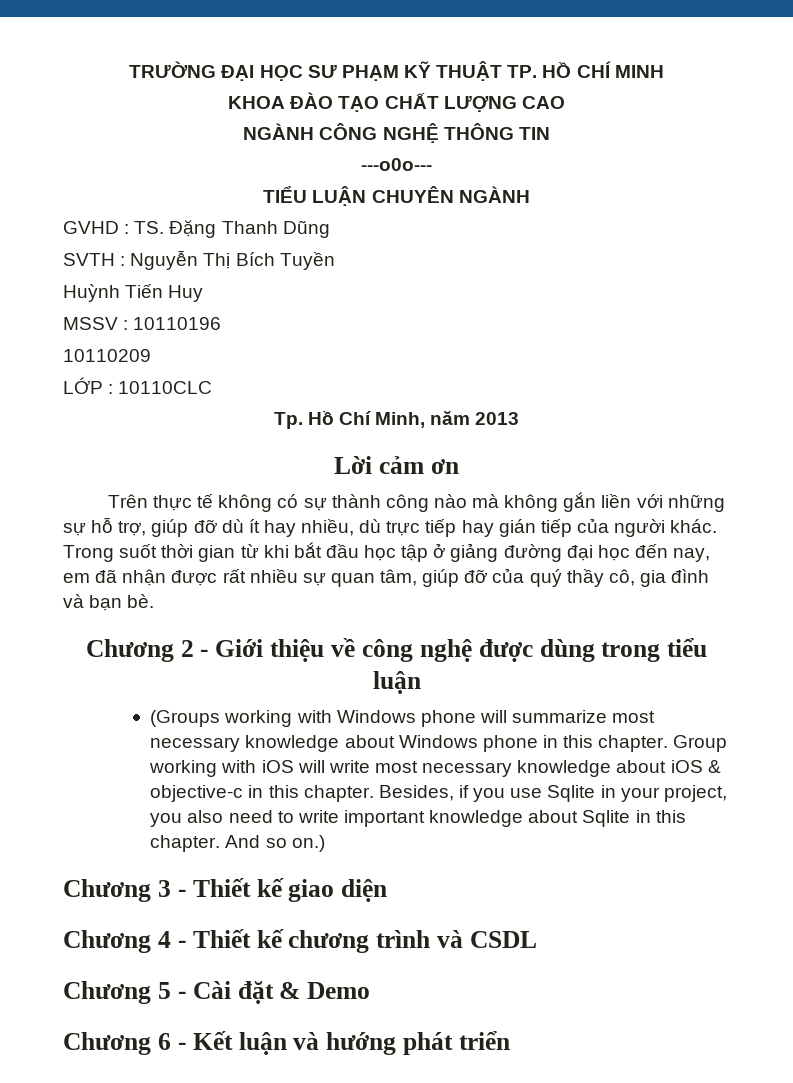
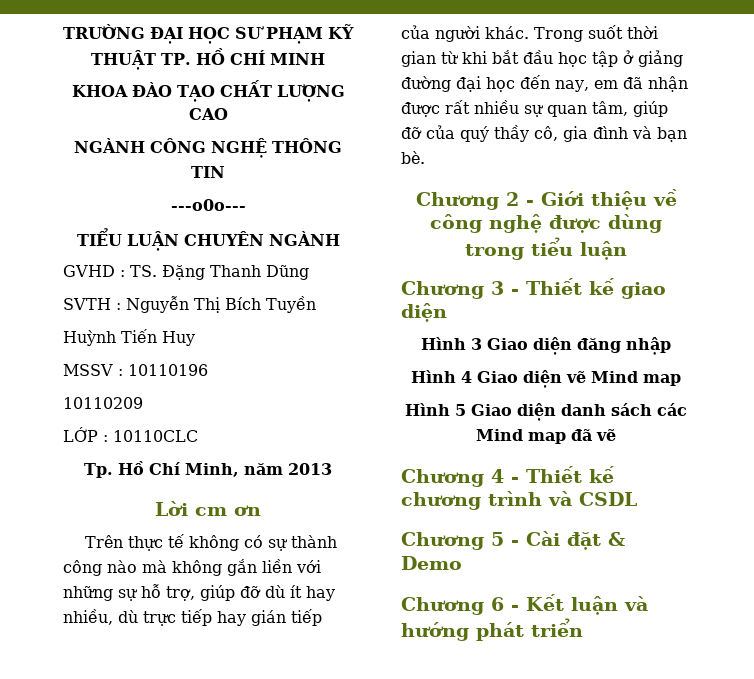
- Lời cảm ơn
+ Lời cm ơn
- (Groups working with Windows phone will summarize most necessary knowledge about Windows phone in this chapter. Group working with iOS will write most necessary knowledge about iOS & objective-c in this chapter. Besides, if you use Sqlite in your project, you also need to write important knowledge about Sqlite in this chapter. And so on.)
+ Hình 3 Giao diện đăng nhập
+ Hình 4 Giao diện vẽ Mind map
+ Hình 5 Giao diện danh sách các Mind map đã vẽ

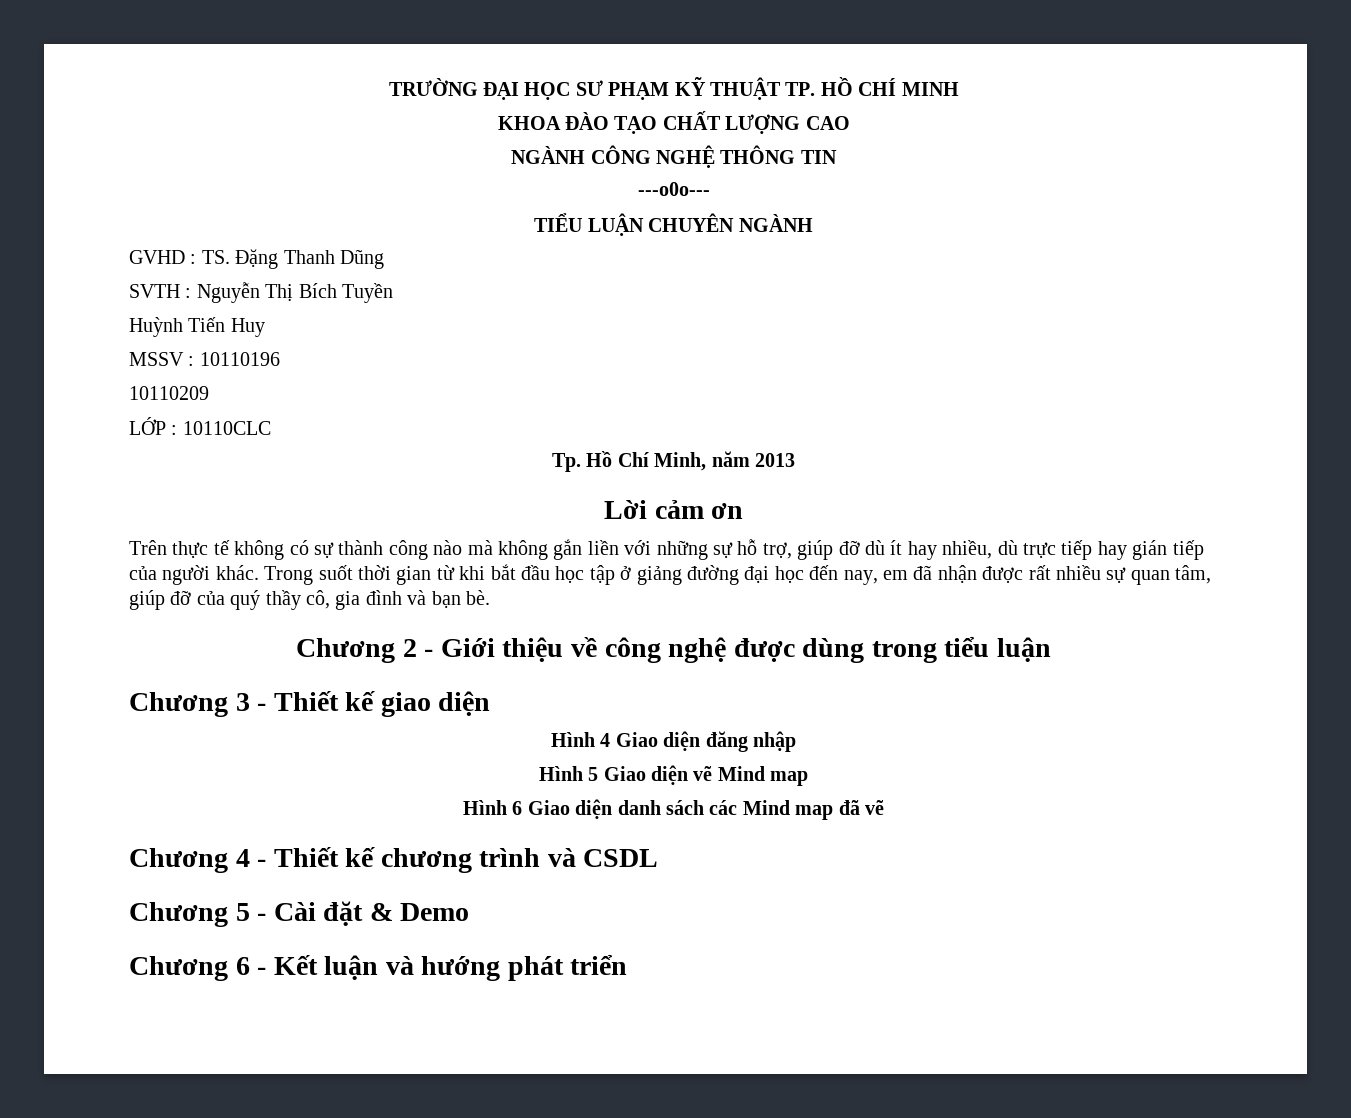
- Lời cm ơn
+ Lời cảm ơn
- Hình 3 Giao diện đăng nhập
+ Hình 4 Giao diện đăng nhập
- Hình 4 Giao diện vẽ Mind map
+ Hình 5 Giao diện vẽ Mind map
- Hình 5 Giao diện danh sách các Mind map đã vẽ
+ Hình 6 Giao diện danh sách các Mind map đã vẽ

